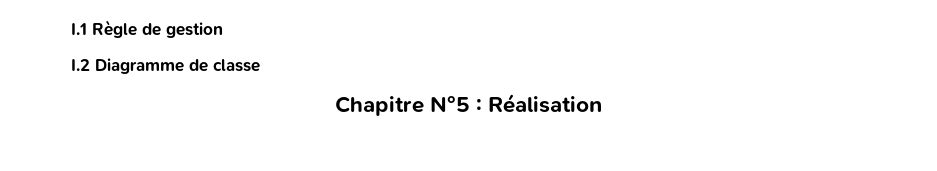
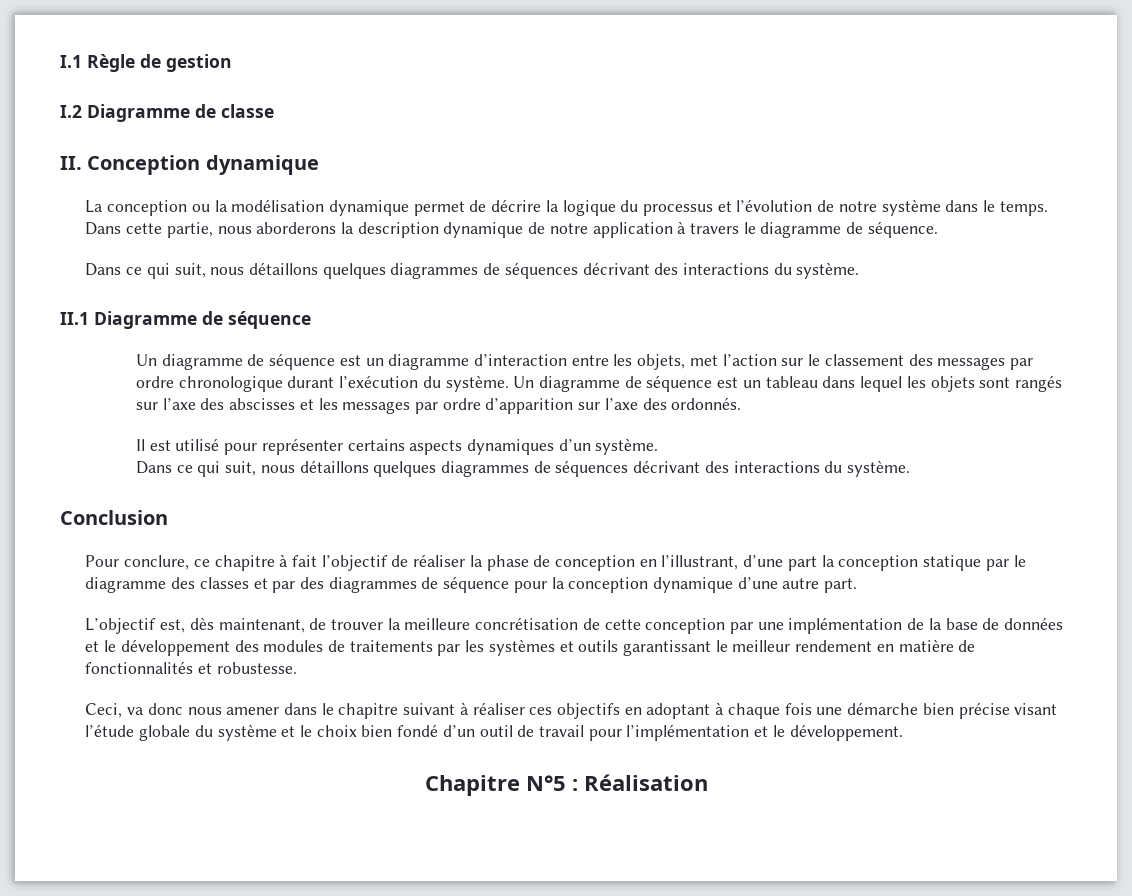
+ II. Conception dynamique
+ La conception ou la modélisation dynamique permet de décrire la logique du processus et l’évolution de notre système dans le temps. Dans cette partie, nous aborderons la description dynamique de notre application à travers le diagramme de séquence.
+ Dans ce qui suit, nous détaillons quelques diagrammes de séquences décrivant des interactions du système.
+ II.1 Diagramme de séquence
+ Un diagramme de séquence est un diagramme d’interaction entre les objets, met l’action sur le classement des messages par ordre chronologique durant l’exécution du système. Un diagramme de séquence est un tableau dans lequel les objets sont rangés sur l’axe des abscisses et les messages par ordre d’apparition sur l’axe des ordonnés.
+ Il est utilisé pour représenter certains aspects dynamiques d’un système.
+ Dans ce qui suit, nous détaillons quelques diagrammes de séquences décrivant des interactions du système.
+ Conclusion
+ Pour conclure, ce chapitre à fait l’objectif de réaliser la phase de conception en l’illustrant, d’une part la conception statique par le diagramme des classes et par des diagrammes de séquence pour la conception dynamique d’une autre part.
+ L’objectif est, dès maintenant, de trouver la meilleure concrétisation de cette conception par une implémentation de la base de données et le développement des modules de traitements par les systèmes et outils garantissant le meilleur rendement en matière de fonctionnalités et robustesse.
+ Ceci, va donc nous amener dans le chapitre suivant à réaliser ces objectifs en adoptant à chaque fois une démarche bien précise visant l’étude globale du système et le choix bien fondé d’un outil de travail pour l’implémentation et le développement.

